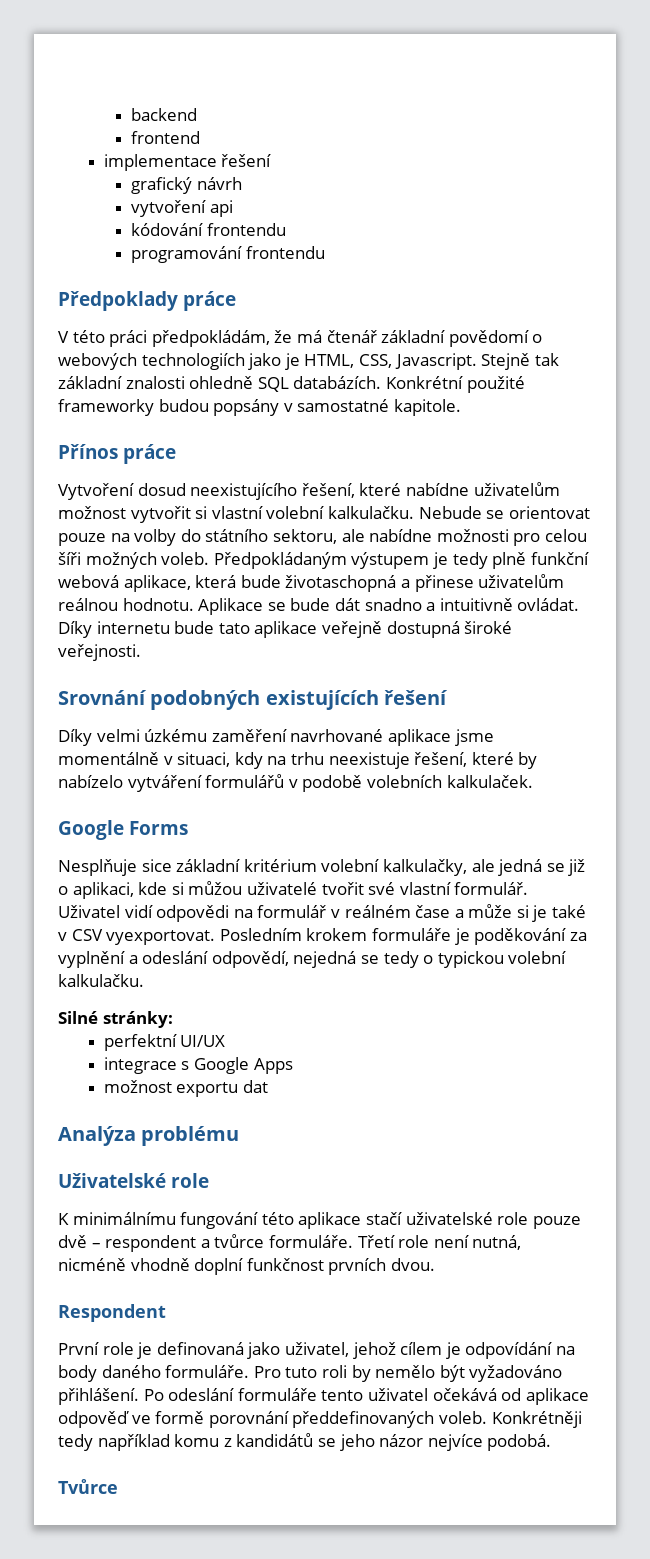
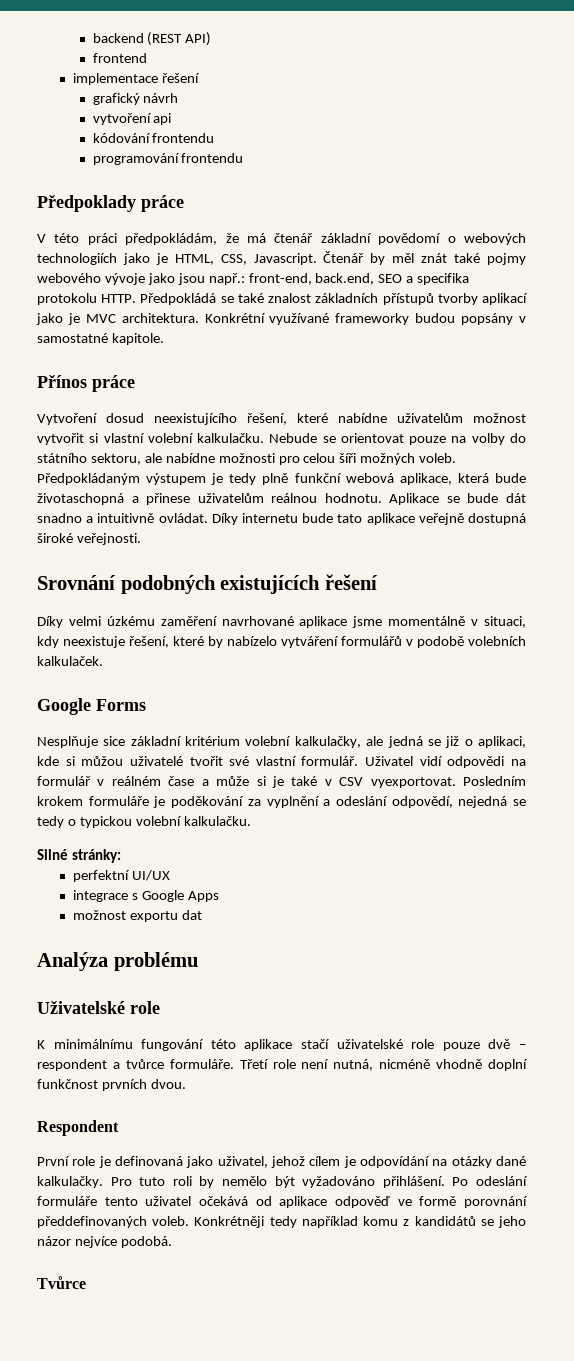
- backend
+ backend (REST API)
- Stejně tak základní znalosti ohledně SQL databázích. Konkrétní použité frameworky budou popsány v samostatné kapitole.
+ Čtenář by měl znát také pojmy webového vývoje jako jsou např.: front-end, back.end, SEO a specifika protokolu HTTP. Předpokládá se také znalost základních přístupů tvorby aplikací jako je MVC architektura. Konkrétní využívané frameworky budou popsány v samostatné kapitole.
- Díky velmi úzkému zaměření navrhované aplikace jsme momentálně v situaci, kdy na trhu neexistuje řešení, které by nabízelo vytváření formulářů v podobě volebních kalkulaček.
+ Díky velmi úzkému zaměření navrhované aplikace jsme momentálně v situaci, kdy neexistuje řešení, které by nabízelo vytváření formulářů v podobě volebních kalkulaček.
- První role je definovaná jako uživatel, jehož cílem je odpovídání na body daného formuláře.
+ První role je definovaná jako uživatel, jehož cílem je odpovídání na otázky dané kalkulačky.

